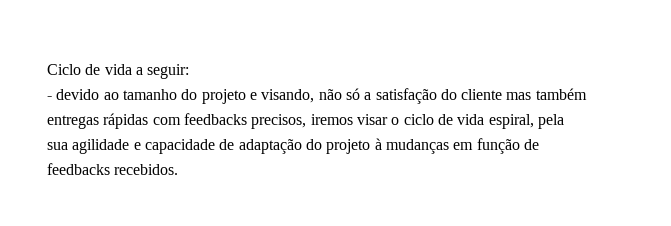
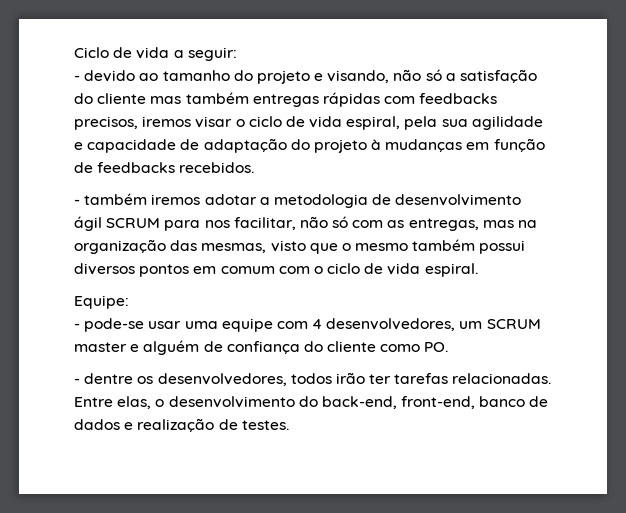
+ - também iremos adotar a metodologia de desenvolvimento ágil SCRUM para nos facilitar, não só com as entregas, mas na organização das mesmas, visto que o mesmo também possui diversos pontos em comum com o ciclo de vida espiral.
+ Equipe:
+ - pode-se usar uma equipe com 4 desenvolvedores, um SCRUM master e alguém de confiança do cliente como PO.
+ - dentre os desenvolvedores, todos irão ter tarefas relacionadas. Entre elas, o desenvolvimento do back-end, front-end, banco de dados e realização de testes.

